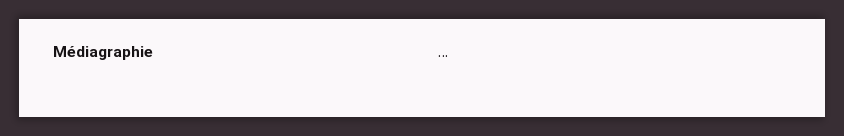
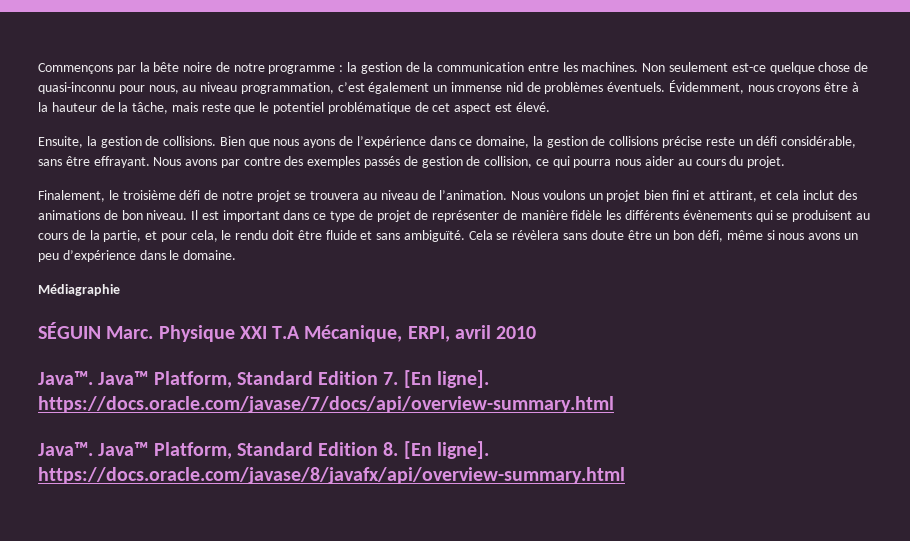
+ Commençons par la bête noire de notre programme : la gestion de la communication entre les machines. Non seulement est-ce quelque chose de quasi-inconnu pour nous, au niveau programmation, c’est également un immense nid de problèmes éventuels. Évidemment, nous croyons être à la hauteur de la tâche, mais reste que le potentiel problématique de cet aspect est élevé.
+ Ensuite, la gestion de collisions. Bien que nous ayons de l’expérience dans ce domaine, la gestion de collisions précise reste un défi considérable, sans être effrayant. Nous avons par contre des exemples passés de gestion de collision, ce qui pourra nous aider au cours du projet.
+ Finalement, le troisième défi de notre projet se trouvera au niveau de l’animation. Nous voulons un projet bien fini et attirant, et cela inclut des animations de bon niveau. Il est important dans ce type de projet de représenter de manière fidèle les différents évènements qui se produisent au cours de la partie, et pour cela, le rendu doit être fluide et sans ambiguïté. Cela se révèlera sans doute être un bon défi, même si nous avons un peu d’expérience dans le domaine.
  Médiagraphie
- …
+ SÉGUIN Marc. Physique XXI T.A Mécanique, ERPI, avril 2010
+ Java™. Java™ Platform, Standard Edition 7. [En ligne]. https://docs.oracle.com/javase/7/docs/api/overview-summary.html
+ Java™. Java™ Platform, Standard Edition 8. [En ligne]. https://docs.oracle.com/javase/8/javafx/api/overview-summary.html

